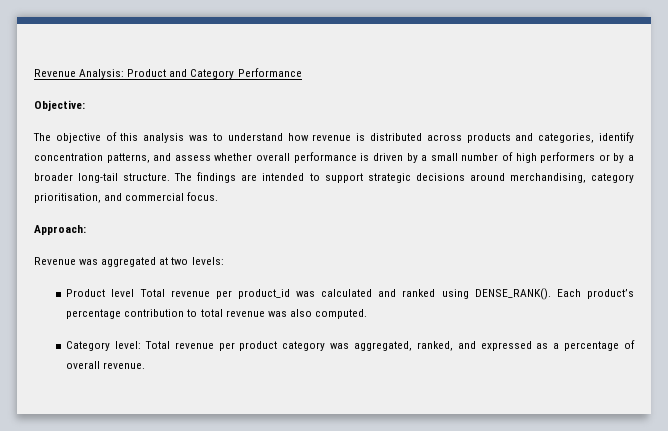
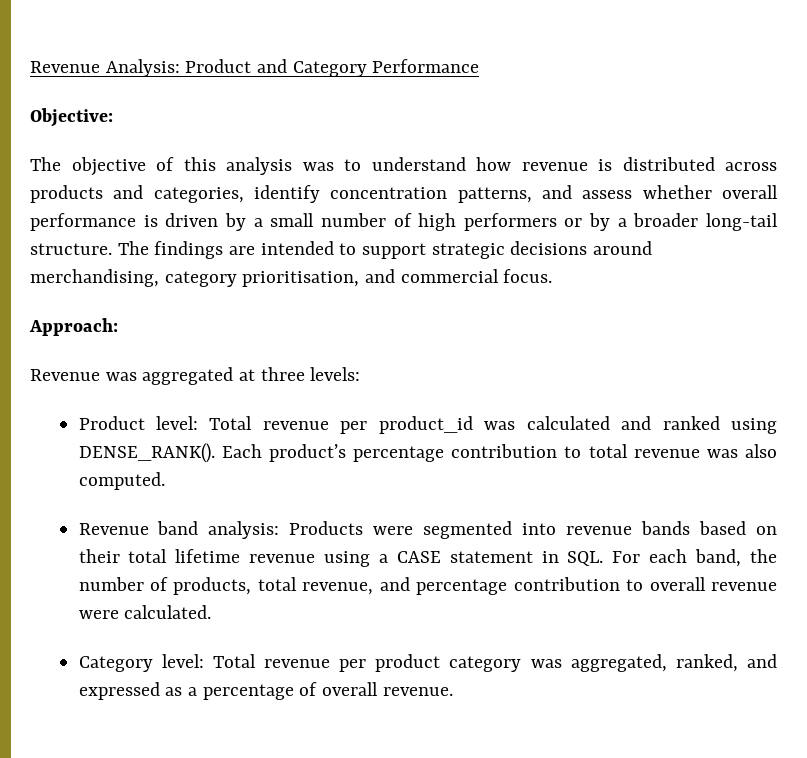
- Revenue was aggregated at two levels:
+ Revenue was aggregated at three levels:
- Product level Total revenue per product_id was calculated and ranked using DENSE_RANK().
+ Product level: Total revenue per product_id was calculated and ranked using DENSE_RANK().
+ Revenue band analysis: Products were segmented into revenue bands based on their total lifetime revenue using a CASE statement in SQL. For each band, the number of products, total revenue, and percentage contribution to overall revenue were calculated.

